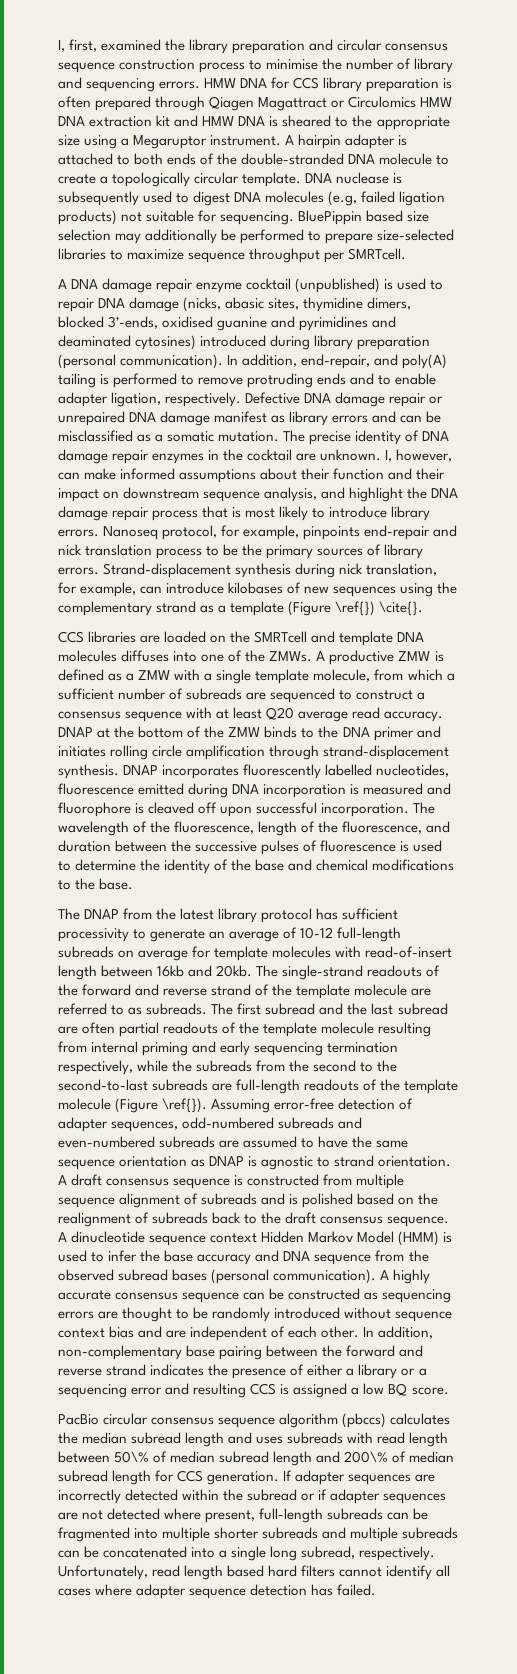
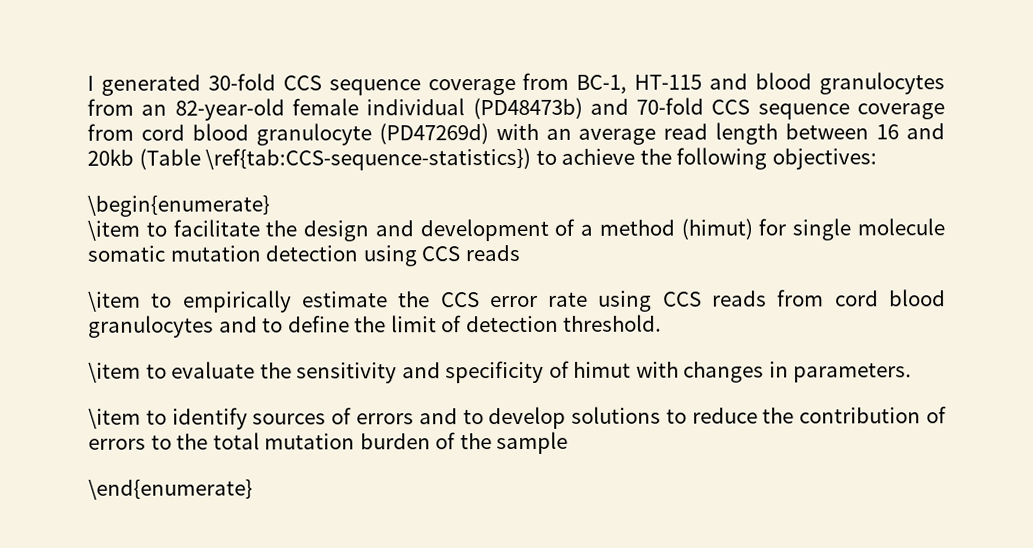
- I, first, examined the library preparation and circular consensus sequence construction process to minimise the number of library and sequencing errors. HMW DNA for CCS library preparation is often prepared through Qiagen Magattract or Circulomics HMW DNA extraction kit and HMW DNA is sheared to the appropriate size using a Megaruptor instrument. A hairpin adapter is attached to both ends of the double-stranded DNA molecule to create a topologically circular template. DNA nuclease is subsequently used to digest DNA molecules (e.g, failed ligation products) not suitable for sequencing. BluePippin based size selection may additionally be performed to prepare size-selected libraries to maximize sequence throughput per SMRTcell.
- A DNA damage repair enzyme cocktail (unpublished) is used to repair DNA damage (nicks, abasic sites, thymidine dimers, blocked 3’-ends, oxidised guanine and pyrimidines and deaminated cytosines) introduced during library preparation (personal communication). In addition, end-repair, and poly(A) tailing is performed to remove protruding ends and to enable adapter ligation, respectively. Defective DNA damage repair or unrepaired DNA damage manifest as library errors and can be misclassified as a somatic mutation. The precise identity of DNA damage repair enzymes in the cocktail are unknown. I, however, can make informed assumptions about their function and their impact on downstream sequence analysis, and highlight the DNA damage repair process that is most likely to introduce library errors. Nanoseq protocol, for example, pinpoints end-repair and nick translation process to be the primary sources of library errors. Strand-displacement synthesis during nick translation, for example, can introduce kilobases of new sequences using the complementary strand as a template (Figure \ref{}) \cite{}.
- CCS libraries are loaded on the SMRTcell and template DNA molecules diffuses into one of the ZMWs. A productive ZMW is defined as a ZMW with a single template molecule, from which a sufficient number of subreads are sequenced to construct a consensus sequence with at least Q20 average read accuracy. DNAP at the bottom of the ZMW binds to the DNA primer and initiates rolling circle amplification through strand-displacement synthesis. DNAP incorporates fluorescently labelled nucleotides, fluorescence emitted during DNA incorporation is measured and fluorophore is cleaved off upon successful incorporation. The wavelength of the fluorescence, length of the fluorescence, and duration between the successive pulses of fluorescence is used to determine the identity of the base and chemical modifications to the base.
- The DNAP from the latest library protocol has sufficient processivity to generate an average of 10-12 full-length subreads on average for template molecules with read-of-insert length between 16kb and 20kb. The single-strand readouts of the forward and reverse strand of the template molecule are referred to as subreads. The first subread and the last subread are often partial readouts of the template molecule resulting from internal priming and early sequencing termination respectively, while the subreads from the second to the second-to-last subreads are full-length readouts of the template molecule (Figure \ref{}). Assuming error-free detection of adapter sequences, odd-numbered subreads and even-numbered subreads are assumed to have the same sequence orientation as DNAP is agnostic to strand orientation. A draft consensus sequence is constructed from multiple sequence alignment of subreads and is polished based on the realignment of subreads back to the draft consensus sequence. A dinucleotide sequence context Hidden Markov Model (HMM) is used to infer the base accuracy and DNA sequence from the observed subread bases (personal communication). A highly accurate consensus sequence can be constructed as sequencing errors are thought to be randomly introduced without sequence context bias and are independent of each other. In addition, non-complementary base pairing between the forward and reverse strand indicates the presence of either a library or a sequencing error and resulting CCS is assigned a low BQ score.
- PacBio circular consensus sequence algorithm (pbccs) calculates the median subread length and uses subreads with read length between 50\% of median subread length and 200\% of median subread length for CCS generation. If adapter sequences are incorrectly detected within the subread or if adapter sequences are not detected where present, full-length subreads can be fragmented into multiple shorter subreads and multiple subreads can be concatenated into a single long subread, respectively. Unfortunately, read length based hard filters cannot identify all cases where adapter sequence detection has failed.
+ I generated 30-fold CCS sequence coverage from BC-1, HT-115 and blood granulocytes from an 82-year-old female individual (PD48473b) and 70-fold CCS sequence coverage from cord blood granulocyte (PD47269d) with an average read length between 16 and 20kb (Table \ref{tab:CCS-sequence-statistics}) to achieve the following objectives:
+ \begin{enumerate}
+ \item to facilitate the design and development of a method (himut) for single molecule somatic mutation detection using CCS reads
+ \item to empirically estimate the CCS error rate using CCS reads from cord blood granulocytes and to define the limit of detection threshold.
+ \item to evaluate the sensitivity and specificity of himut with changes in parameters.
+ \item to identify sources of errors and to develop solutions to reduce the contribution of errors to the total mutation burden of the sample
+ \end{enumerate}

